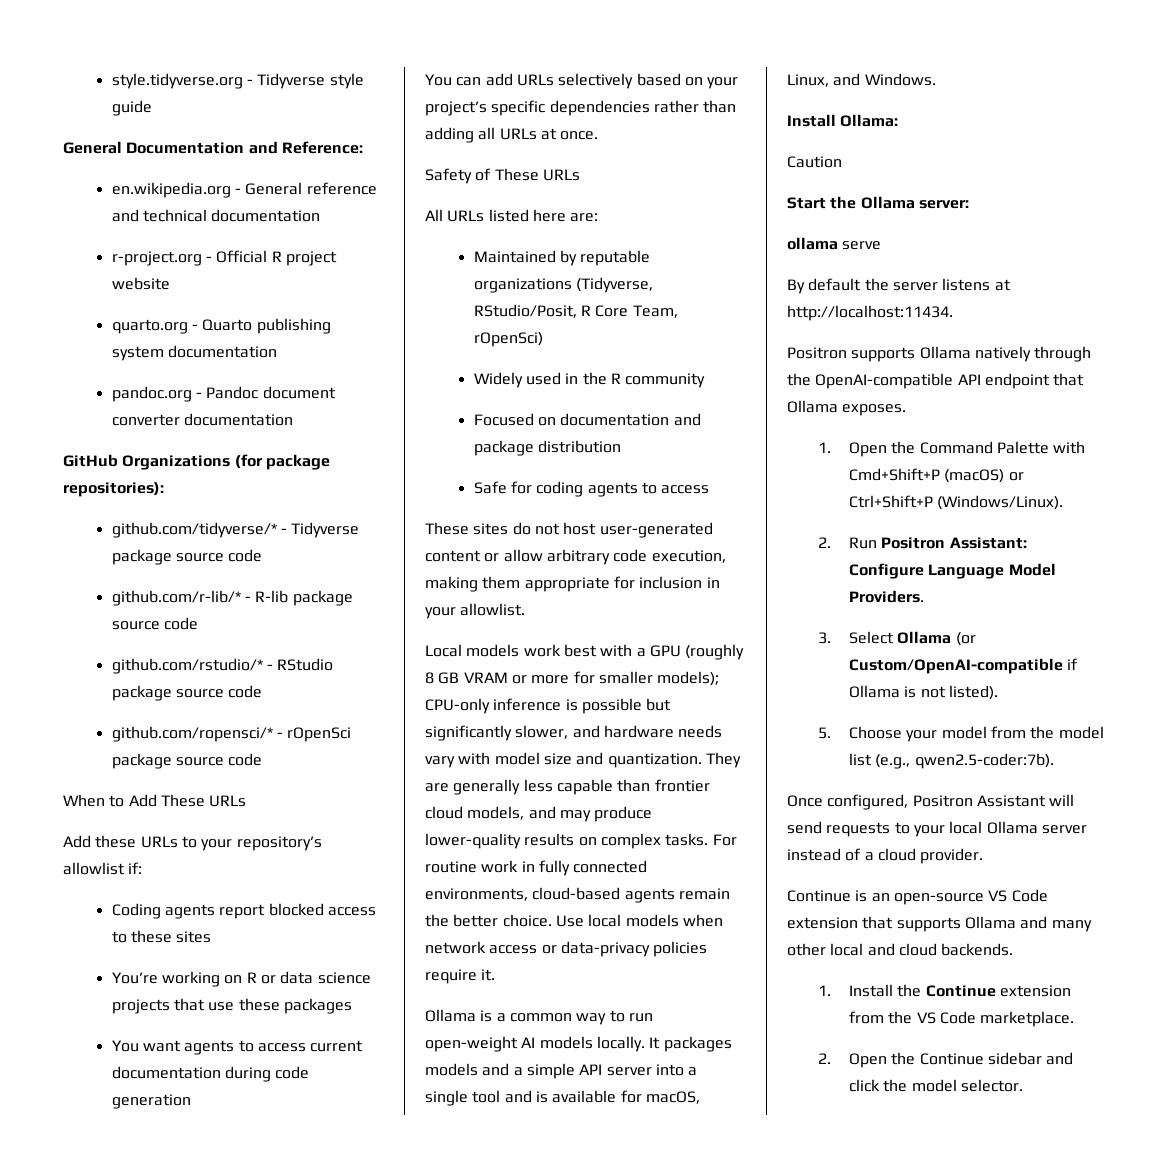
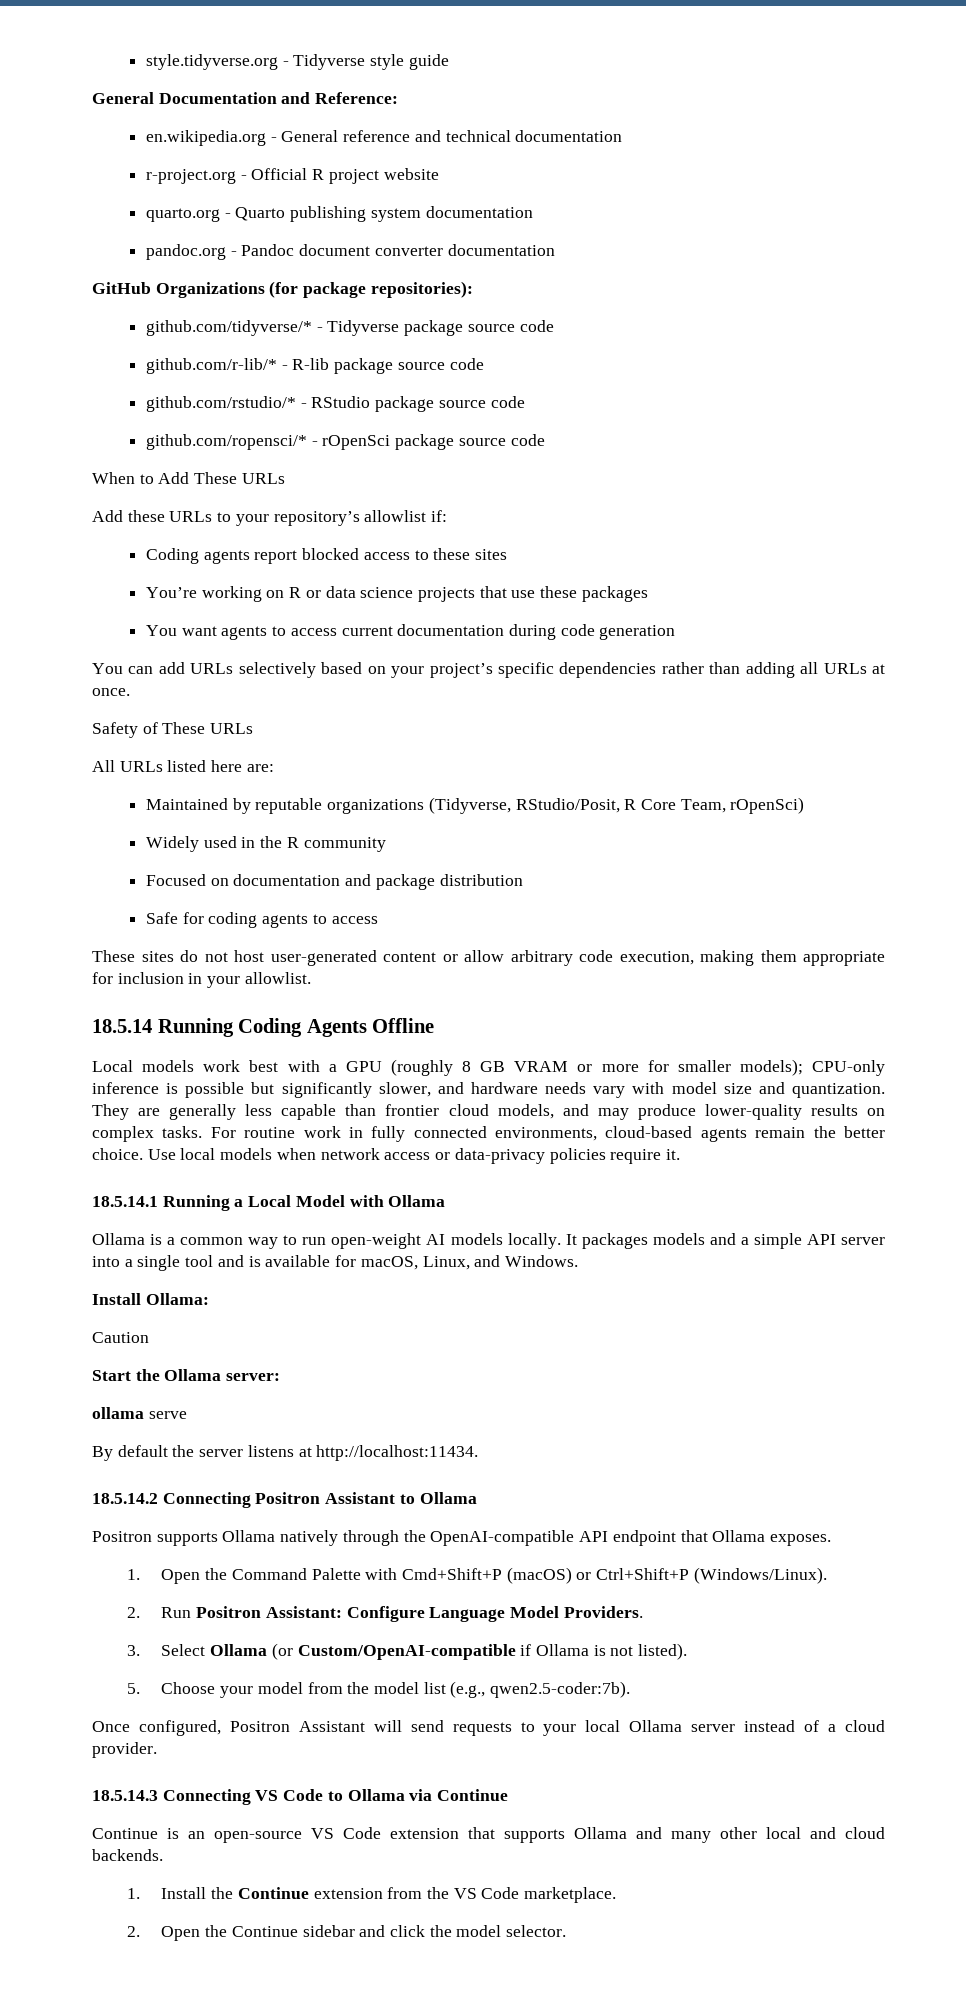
+ 18.5.14 Running Coding Agents Offline
+ 18.5.14.1 Running a Local Model with Ollama
+ 18.5.14.2 Connecting Positron Assistant to Ollama
+ 18.5.14.3 Connecting VS Code to Ollama via Continue

